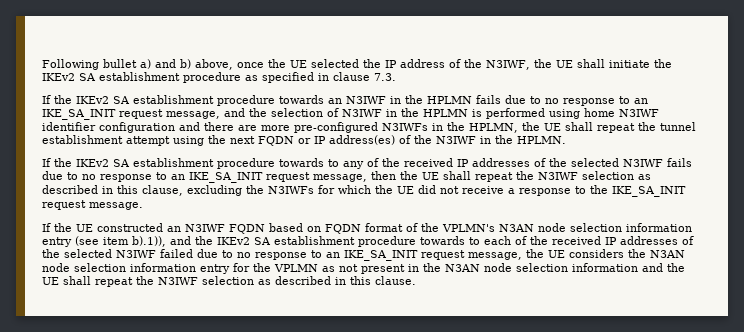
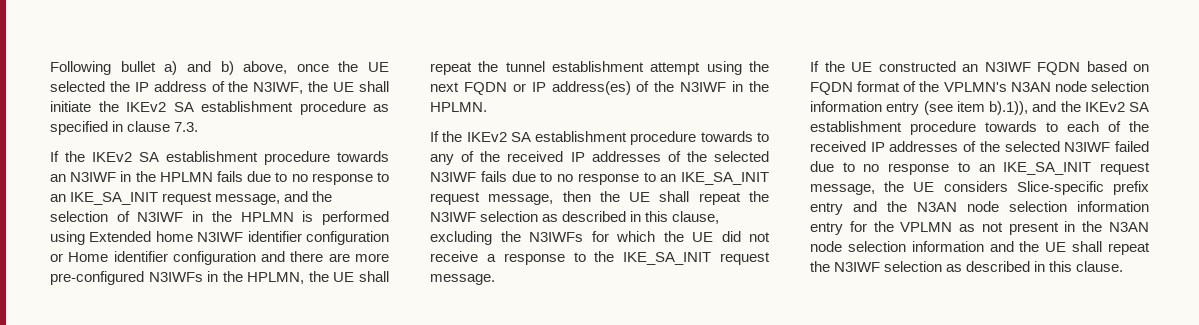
- If the IKEv2 SA establishment procedure towards an N3IWF in the HPLMN fails due to no response to an IKE_SA_INIT request message, and the selection of N3IWF in the HPLMN is performed using home N3IWF identifier configuration and there are more pre-configured N3IWFs in the HPLMN, the UE shall repeat the tunnel establishment attempt using the next FQDN or IP address(es) of the N3IWF in the HPLMN.
+ If the IKEv2 SA establishment procedure towards an N3IWF in the HPLMN fails due to no response to an IKE_SA_INIT request message, and the selection of N3IWF in the HPLMN is performed using Extended home N3IWF identifier configuration or Home identifier configuration and there are more pre-configured N3IWFs in the HPLMN, the UE shall repeat the tunnel establishment attempt using the next FQDN or IP address(es) of the N3IWF in the HPLMN.
- If the UE constructed an N3IWF FQDN based on FQDN format of the VPLMN's N3AN node selection information entry (see item b).1)), and the IKEv2 SA establishment procedure towards to each of the received IP addresses of the selected N3IWF failed due to no response to an IKE_SA_INIT request message, the UE considers the N3AN node selection information entry for the VPLMN as not present in the N3AN node selection information and the UE shall repeat the N3IWF selection as described in this clause.
+ If the UE constructed an N3IWF FQDN based on FQDN format of the VPLMN's N3AN node selection information entry (see item b).1)), and the IKEv2 SA establishment procedure towards to each of the received IP addresses of the selected N3IWF failed due to no response to an IKE_SA_INIT request message, the UE considers Slice-specific prefix entry and the N3AN node selection information entry for the VPLMN as not present in the N3AN node selection information and the UE shall repeat the N3IWF selection as described in this clause.

